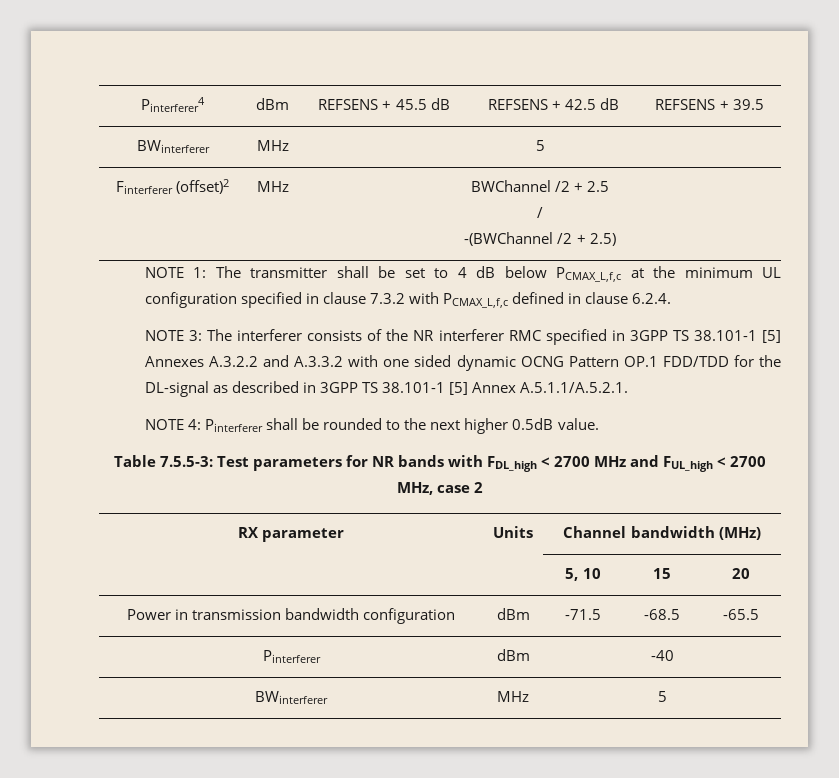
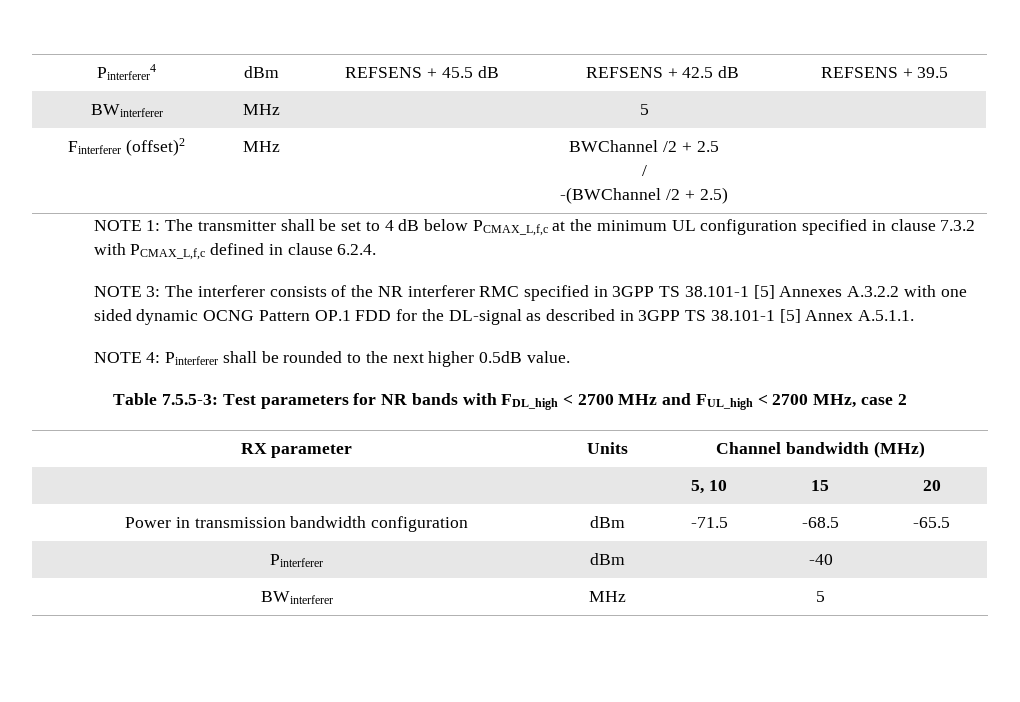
- NOTE 3: The interferer consists of the NR interferer RMC specified in 3GPP TS 38.101-1 [5] Annexes A.3.2.2 and A.3.3.2 with one sided dynamic OCNG Pattern OP.1 FDD/TDD for the DL-signal as described in 3GPP TS 38.101-1 [5] Annex A.5.1.1/A.5.2.1.
+ NOTE 3: The interferer consists of the NR interferer RMC specified in 3GPP TS 38.101-1 [5] Annexes A.3.2.2 with one sided dynamic OCNG Pattern OP.1 FDD for the DL-signal as described in 3GPP TS 38.101-1 [5] Annex A.5.1.1.

